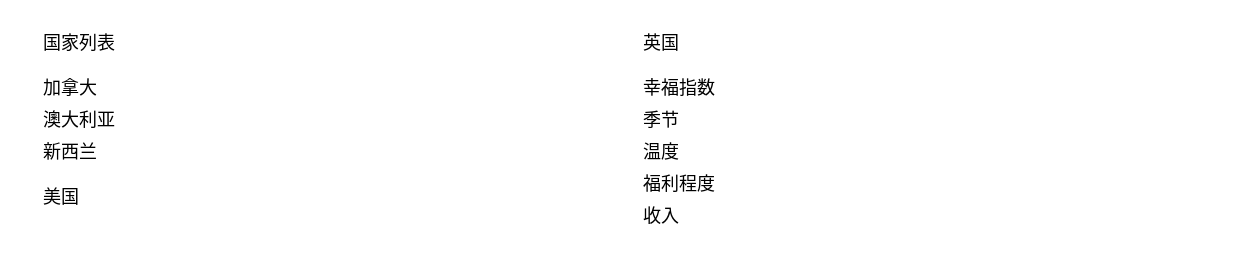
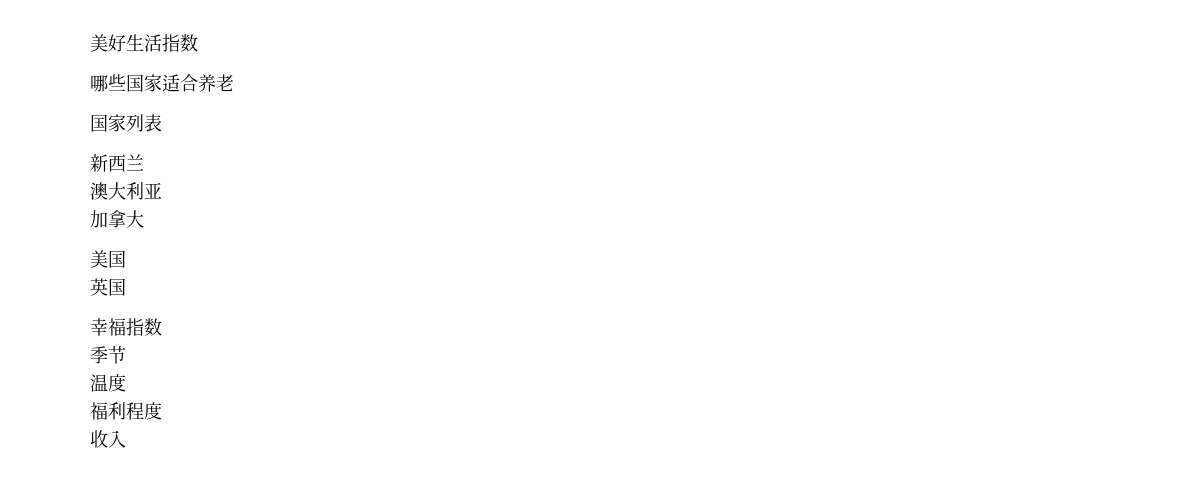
+ 美好生活指数
+ 哪些国家适合养老
- 加拿大
+ 新西兰
- 新西兰
+ 加拿大

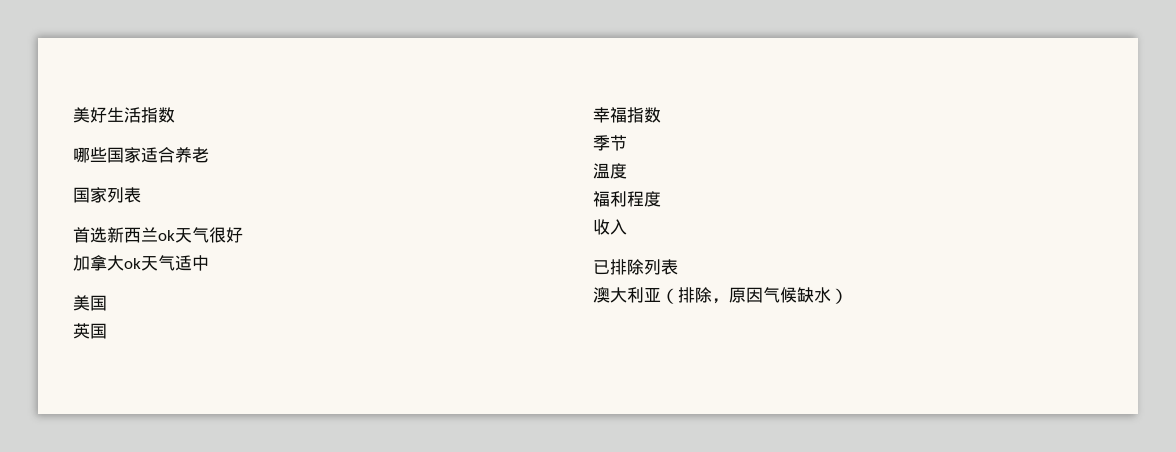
- 新西兰
- 澳大利亚
+ 首选新西兰ok天气很好
- 加拿大
+ 加拿大ok天气适中
+ 已排除列表
+ 澳大利亚（排除，原因气候缺水）

